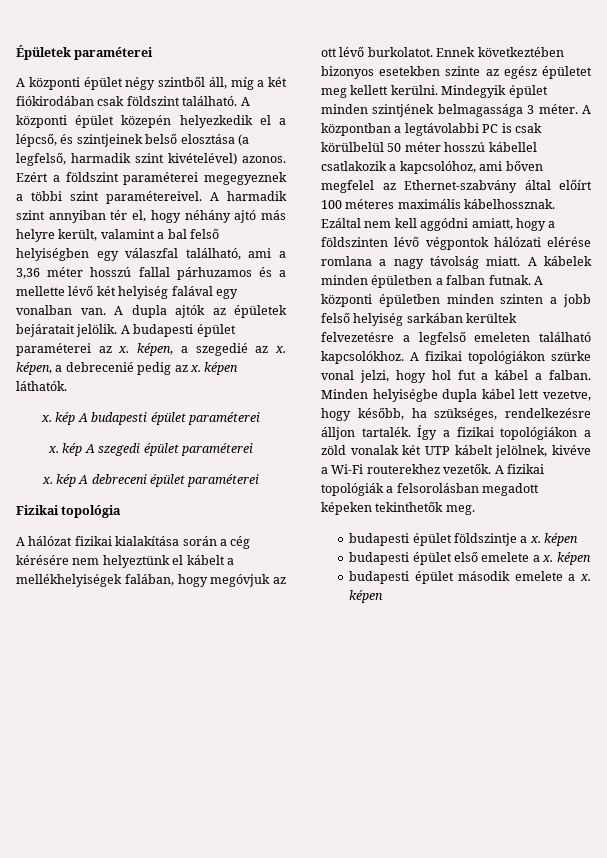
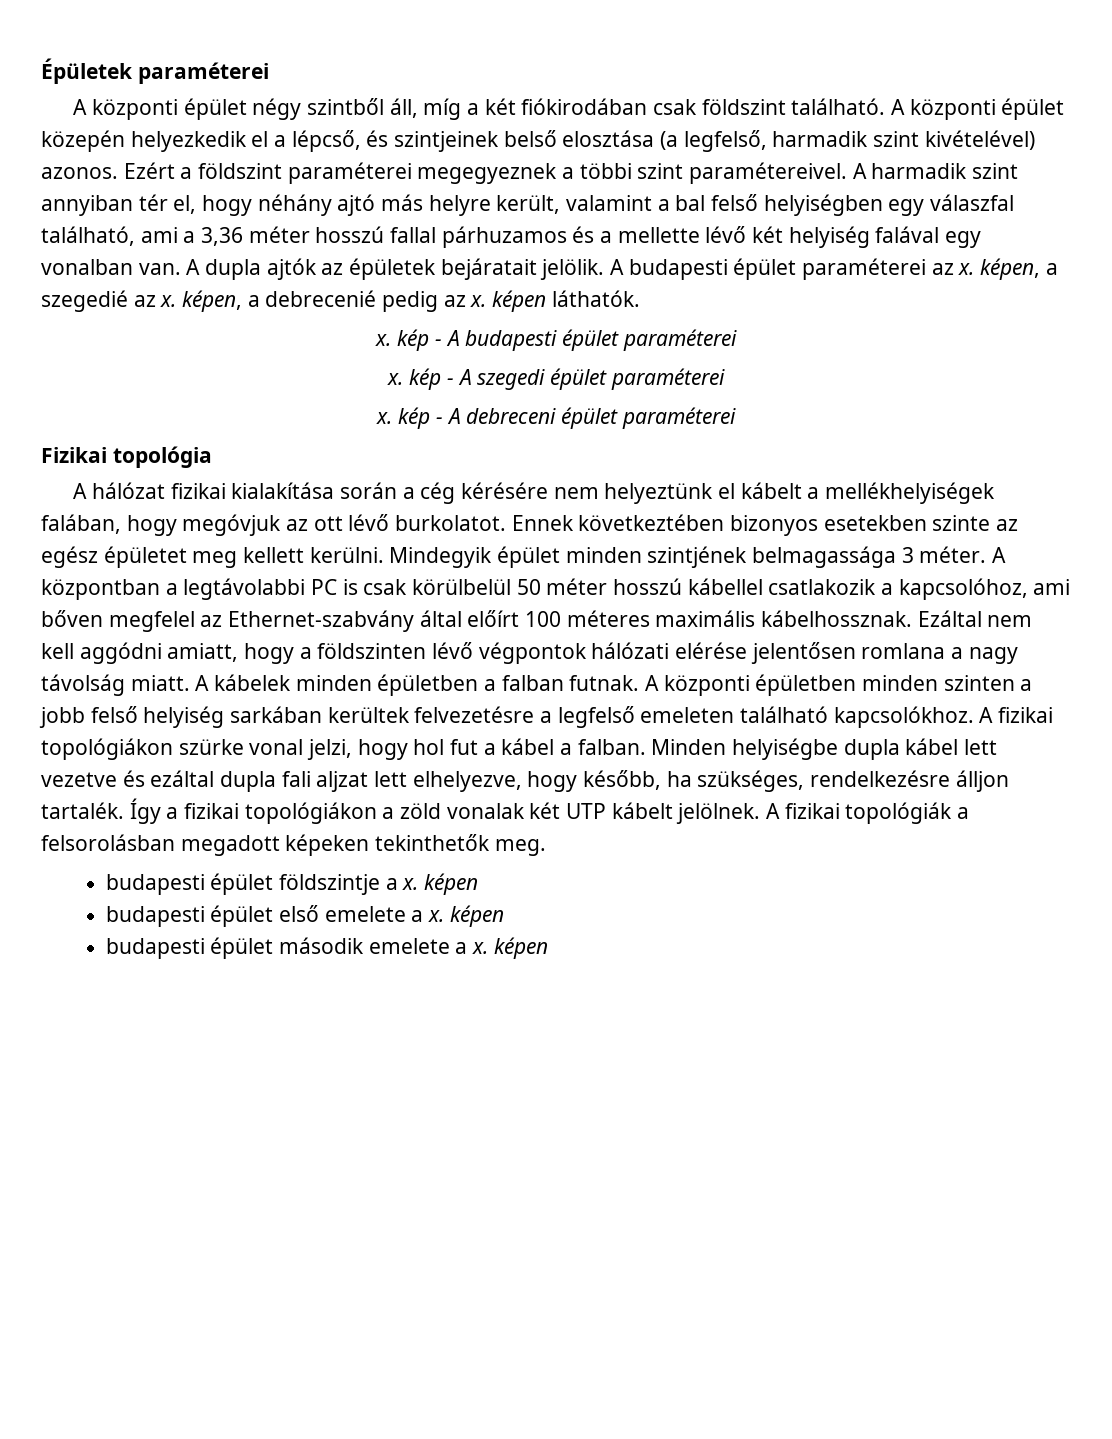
- x. kép A budapesti épület paraméterei
+ x. kép - A budapesti épület paraméterei
- x. kép A szegedi épület paraméterei
+ x. kép - A szegedi épület paraméterei
- x. kép A debreceni épület paraméterei
+ x. kép - A debreceni épület paraméterei
- Ezáltal nem kell aggódni amiatt, hogy a földszinten lévő végpontok hálózati elérése romlana a nagy távolság miatt.
+ Ezáltal nem kell aggódni amiatt, hogy a földszinten lévő végpontok hálózati elérése jelentősen romlana a nagy távolság miatt.
- Minden helyiségbe dupla kábel lett vezetve, hogy később, ha szükséges, rendelkezésre álljon tartalék.
+ Minden helyiségbe dupla kábel lett vezetve és ezáltal dupla fali aljzat lett elhelyezve, hogy később, ha szükséges, rendelkezésre álljon tartalék.
- Így a fizikai topológiákon a zöld vonalak két UTP kábelt jelölnek, kivéve a Wi-Fi routerekhez vezetők.
+ Így a fizikai topológiákon a zöld vonalak két UTP kábelt jelölnek.

